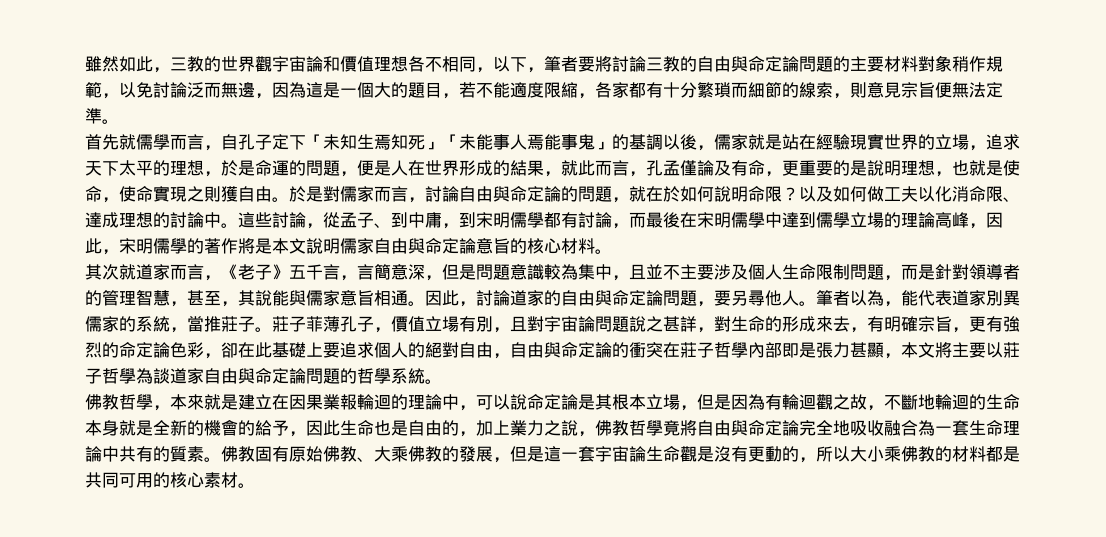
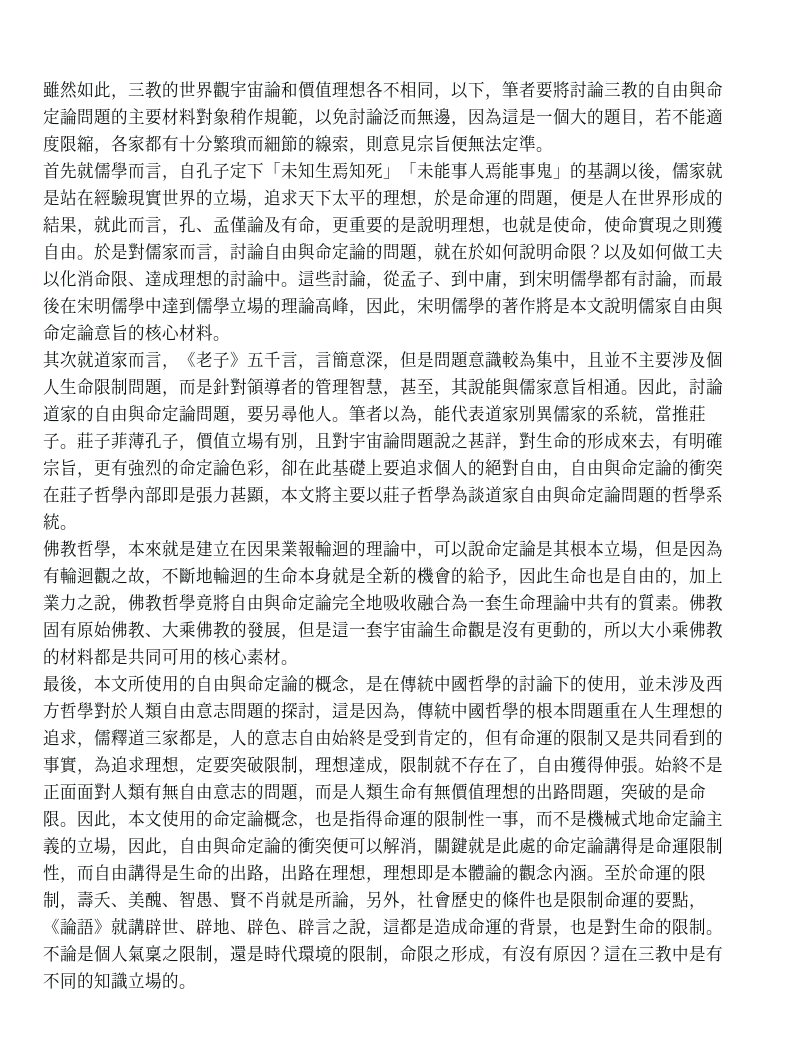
- 首先就儒學而言，自孔子定下「未知生焉知死」「未能事人焉能事鬼」的基調以後，儒家就是站在經驗現實世界的立場，追求天下太平的理想，於是命運的問題，便是人在世界形成的結果，就此而言，孔孟僅論及有命，更重要的是說明理想，也就是使命，使命實現之則獲自由。
+ 首先就儒學而言，自孔子定下「未知生焉知死」「未能事人焉能事鬼」的基調以後，儒家就是站在經驗現實世界的立場，追求天下太平的理想，於是命運的問題，便是人在世界形成的結果，就此而言，孔、孟僅論及有命，更重要的是說明理想，也就是使命，使命實現之則獲自由。
+ 最後，本文所使用的自由與命定論的概念，是在傳統中國哲學的討論下的使用，並未涉及西方哲學對於人類自由意志問題的探討，這是因為，傳統中國哲學的根本問題重在人生理想的追求，儒釋道三家都是，人的意志自由始終是受到肯定的，但有命運的限制又是共同看到的事實，為追求理想，定要突破限制，理想達成，限制就不存在了，自由獲得伸張。始終不是正面面對人類有無自由意志的問題，而是人類生命有無價值理想的出路問題，突破的是命限。因此，本文使用的命定論概念，也是指得命運的限制性一事，而不是機械式地命定論主義的立場，因此，自由與命定論的衝突便可以解消，關鍵就是此處的命定論講得是命運限制性，而自由講得是生命的出路，出路在理想，理想即是本體論的觀念內涵。至於命運的限制，壽夭、美醜、智愚、賢不肖就是所論，另外，社會歷史的條件也是限制命運的要點，《論語》就講辟世、辟地、辟色、辟言之說，這都是造成命運的背景，也是對生命的限制。不論是個人氣稟之限制，還是時代環境的限制，命限之形成，有沒有原因？這在三教中是有不同的知識立場的。

